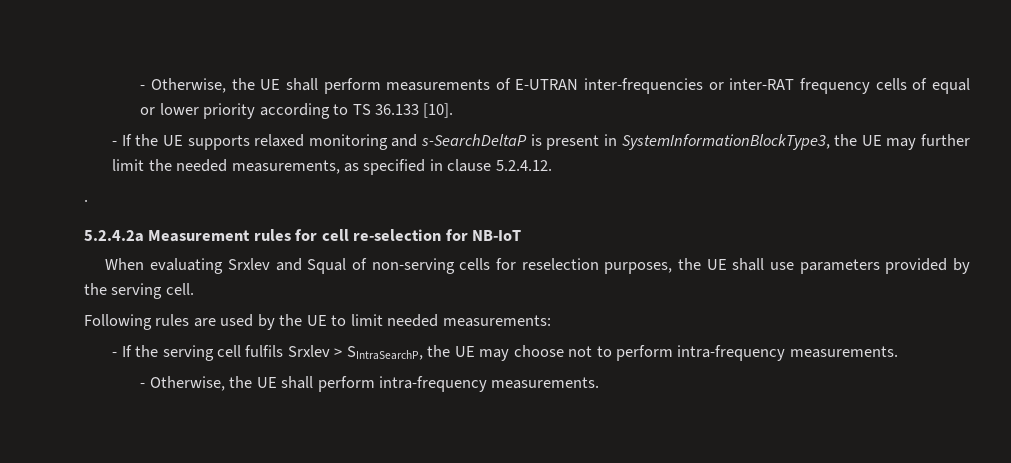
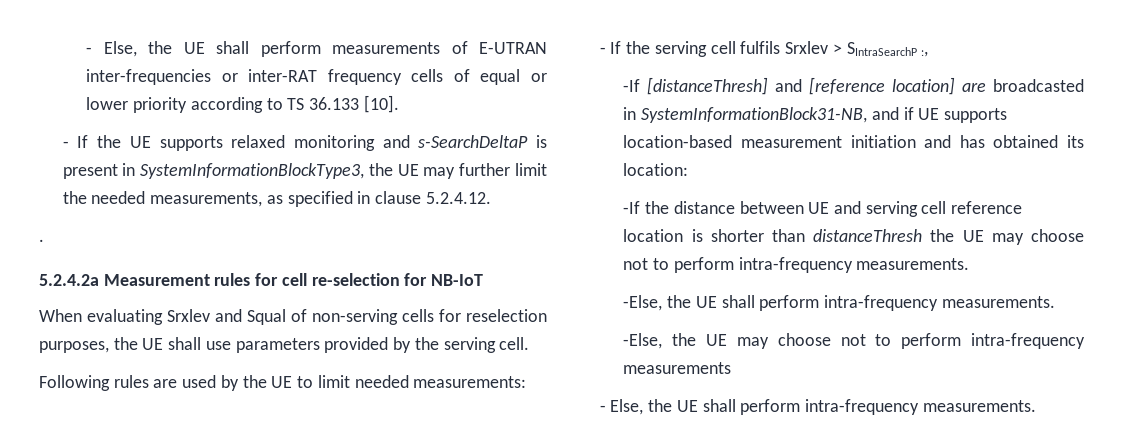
- - Otherwise, the UE shall perform measurements of E-UTRAN inter-frequencies or inter-RAT frequency cells of equal or lower priority according to TS 36.133 [10].
+ - Else, the UE shall perform measurements of E-UTRAN inter-frequencies or inter-RAT frequency cells of equal or lower priority according to TS 36.133 [10].
- - If the serving cell fulfils Srxlev > SIntraSearchP, the UE may choose not to perform intra-frequency measurements.
+ - If the serving cell fulfils Srxlev > SIntraSearchP :,
+ -If [distanceThresh] and [reference location] are broadcasted in SystemInformationBlock31-NB, and if UE supports location-based measurement initiation and has obtained its location:
+ -If the distance between UE and serving cell reference location is shorter than distanceThresh the UE may choose not to perform intra-frequency measurements.
- - Otherwise, the UE shall perform intra-frequency measurements.
+ -Else, the UE shall perform intra-frequency measurements.
+ -Else, the UE may choose not to perform intra-frequency measurements
+ - Else, the UE shall perform intra-frequency measurements.

